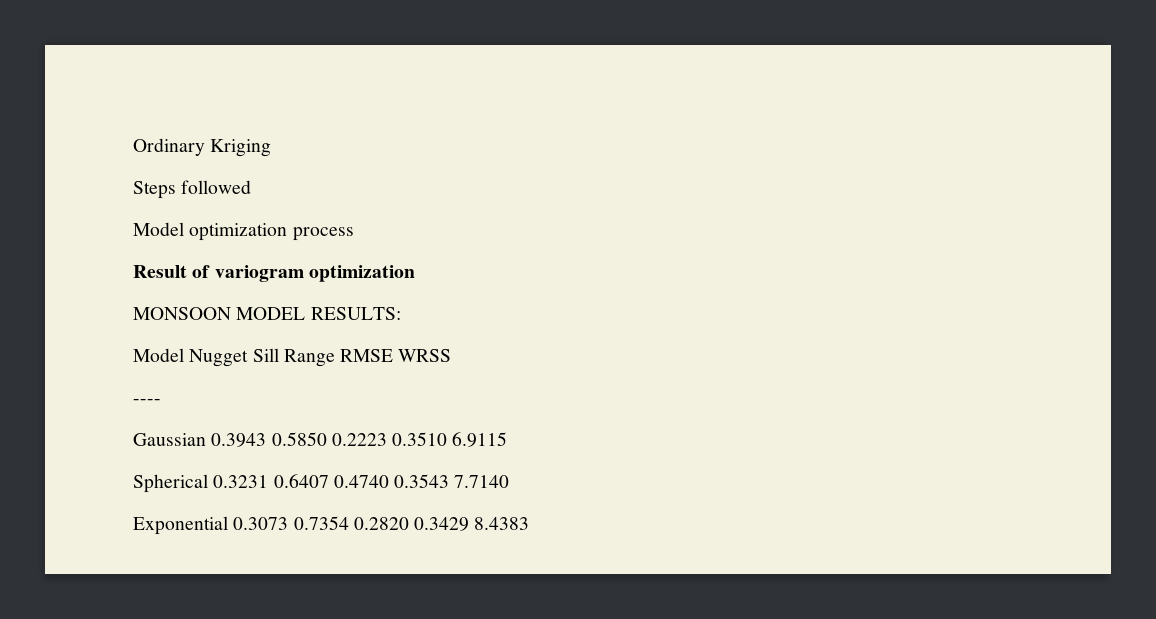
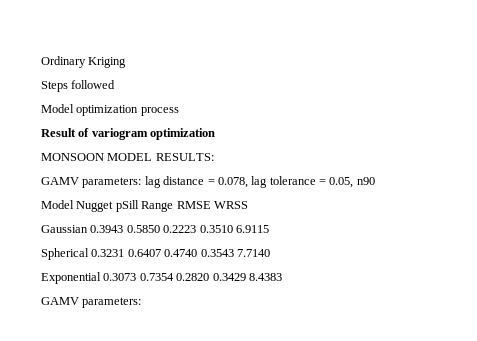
+ GAMV parameters: lag distance = 0.078, lag tolerance = 0.05, n90
- Model Nugget Sill Range RMSE WRSS
+ Model Nugget pSill Range RMSE WRSS
- ----
  Exponential 0.3073 0.7354 0.2820 0.3429 8.4383
+ GAMV parameters:

